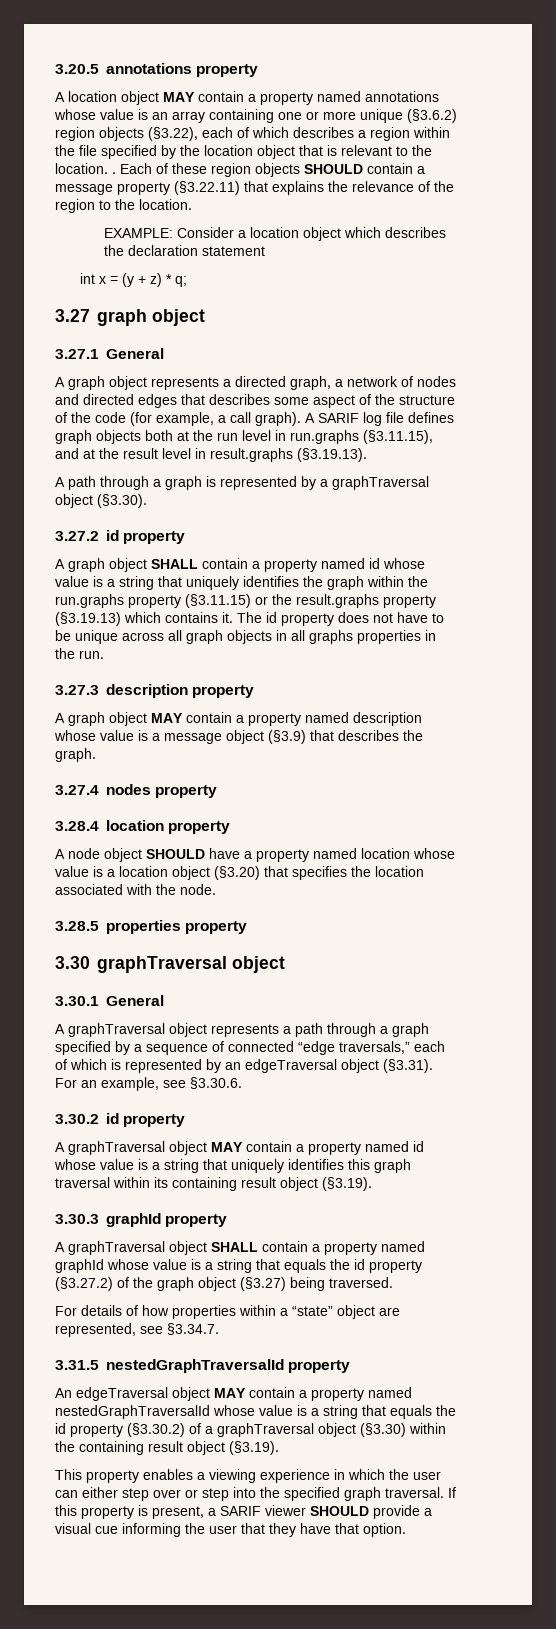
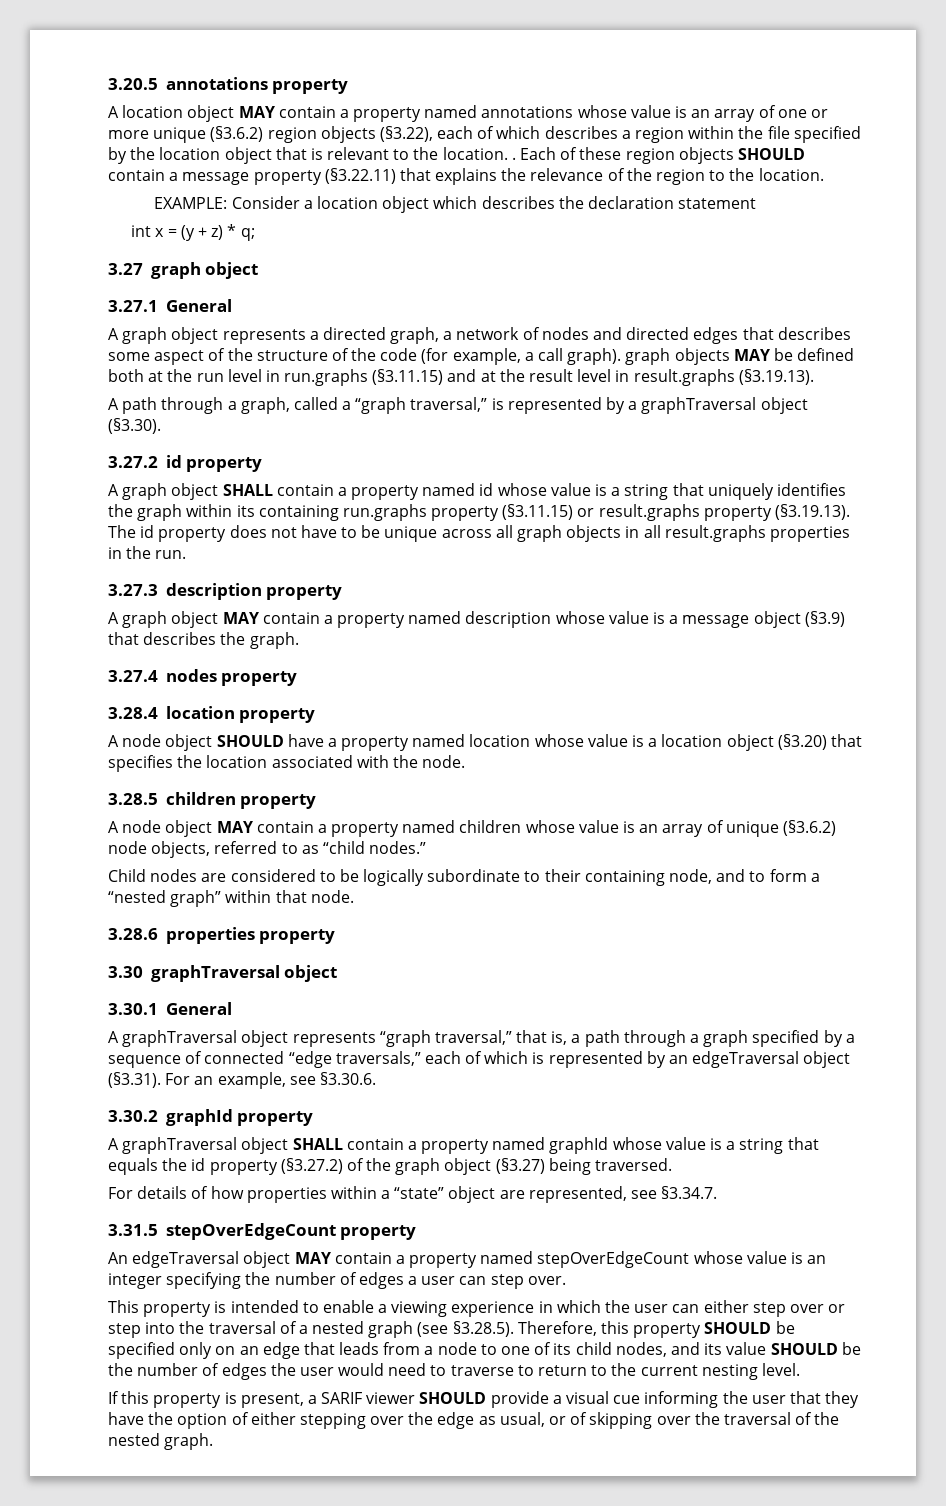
- A location object MAY contain a property named annotations whose value is an array containing one or more unique (§3.6.2) region objects (§3.22), each of which describes a region within the file specified by the location object that is relevant to the location. .
+ A location object MAY contain a property named annotations whose value is an array of one or more unique (§3.6.2) region objects (§3.22), each of which describes a region within the file specified by the location object that is relevant to the location. .
- A graph object represents a directed graph, a network of nodes and directed edges that describes some aspect of the structure of the code (for example, a call graph). A SARIF log file defines graph objects both at the run level in run.graphs (§3.11.15), and at the result level in result.graphs (§3.19.13).
+ A graph object represents a directed graph, a network of nodes and directed edges that describes some aspect of the structure of the code (for example, a call graph). graph objects MAY be defined both at the run level in run.graphs (§3.11.15) and at the result level in result.graphs (§3.19.13).
- A path through a graph is represented by a graphTraversal object (§3.30).
+ A path through a graph, called a “graph traversal,” is represented by a graphTraversal object (§3.30).
- A graph object SHALL contain a property named id whose value is a string that uniquely identifies the graph within the run.graphs property (§3.11.15) or the result.graphs property (§3.19.13) which contains it. The id property does not have to be unique across all graph objects in all graphs properties in the run.
+ A graph object SHALL contain a property named id whose value is a string that uniquely identifies the graph within its containing run.graphs property (§3.11.15) or result.graphs property (§3.19.13). The id property does not have to be unique across all graph objects in all result.graphs properties in the run.
- 3.28.5 properties property
+ 3.28.5 children property
+ A node object MAY contain a property named children whose value is an array of unique (§3.6.2) node objects, referred to as “child nodes.”
+ Child nodes are considered to be logically subordinate to their containing node, and to form a “nested graph” within that node.
+ 3.28.6 properties property
- A graphTraversal object represents a path through a graph specified by a sequence of connected “edge traversals,” each of which is represented by an edgeTraversal object (§3.31). For an example, see §3.30.6.
+ A graphTraversal object represents “graph traversal,” that is, a path through a graph specified by a sequence of connected “edge traversals,” each of which is represented by an edgeTraversal object (§3.31). For an example, see §3.30.6.
- 3.30.2 id property
- A graphTraversal object MAY contain a property named id whose value is a string that uniquely identifies this graph traversal within its containing result object (§3.19).
- 3.30.3 graphId property
+ 3.30.2 graphId property
- 3.31.5 nestedGraphTraversalId property
+ 3.31.5 stepOverEdgeCount property
- An edgeTraversal object MAY contain a property named nestedGraphTraversalId whose value is a string that equals the id property (§3.30.2) of a graphTraversal object (§3.30) within the containing result object (§3.19).
- This property enables a viewing experience in which the user can either step over or step into the specified graph traversal. If this property is present, a SARIF viewer SHOULD provide a visual cue informing the user that they have that option.
+ An edgeTraversal object MAY contain a property named stepOverEdgeCount whose value is an integer specifying the number of edges a user can step over.
+ This property is intended to enable a viewing experience in which the user can either step over or step into the traversal of a nested graph (see §3.28.5). Therefore, this property SHOULD be specified only on an edge that leads from a node to one of its child nodes, and its value SHOULD be the number of edges the user would need to traverse to return to the current nesting level.
+ If this property is present, a SARIF viewer SHOULD provide a visual cue informing the user that they have the option of either stepping over the edge as usual, or of skipping over the traversal of the nested graph.

